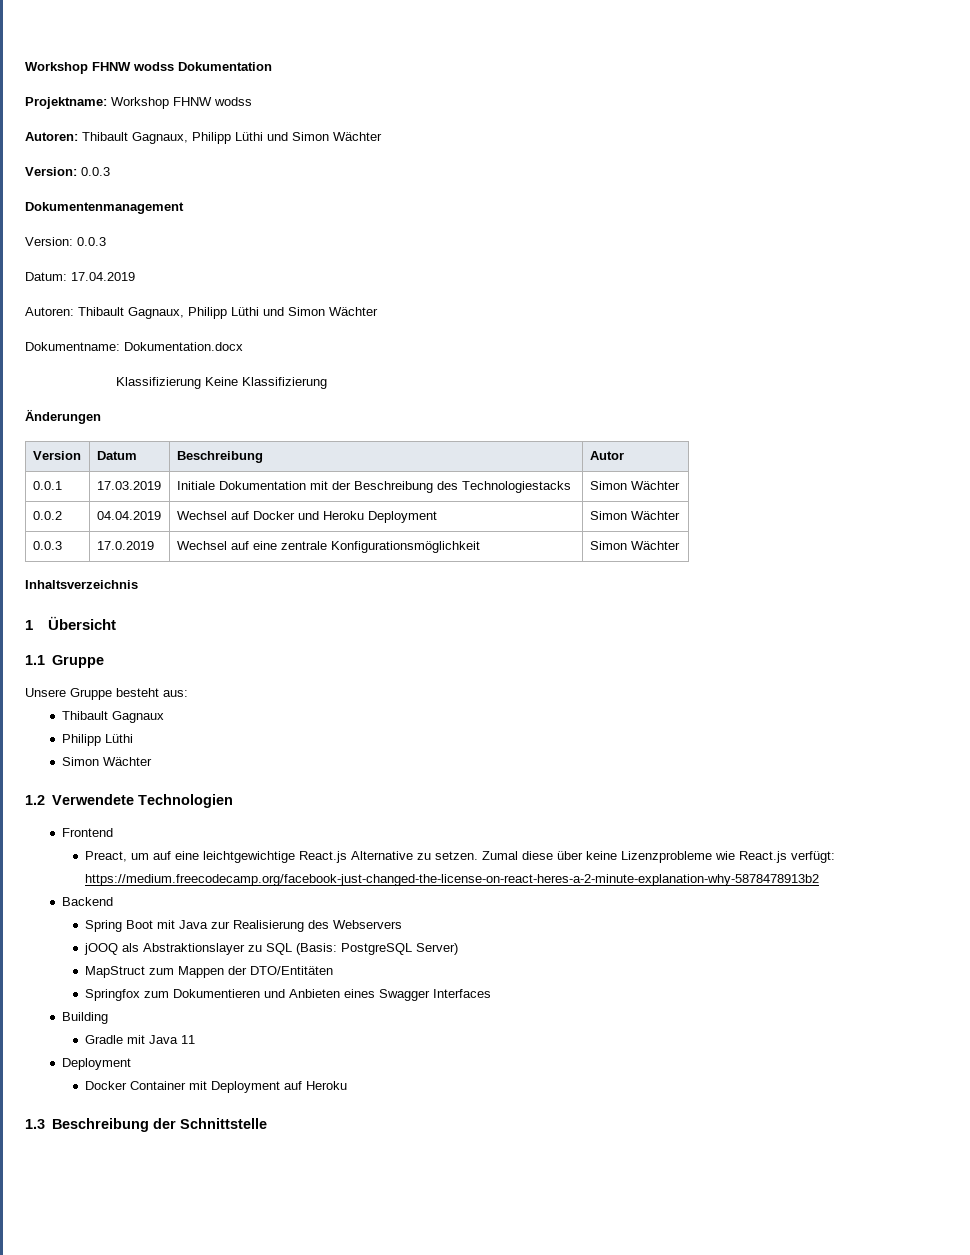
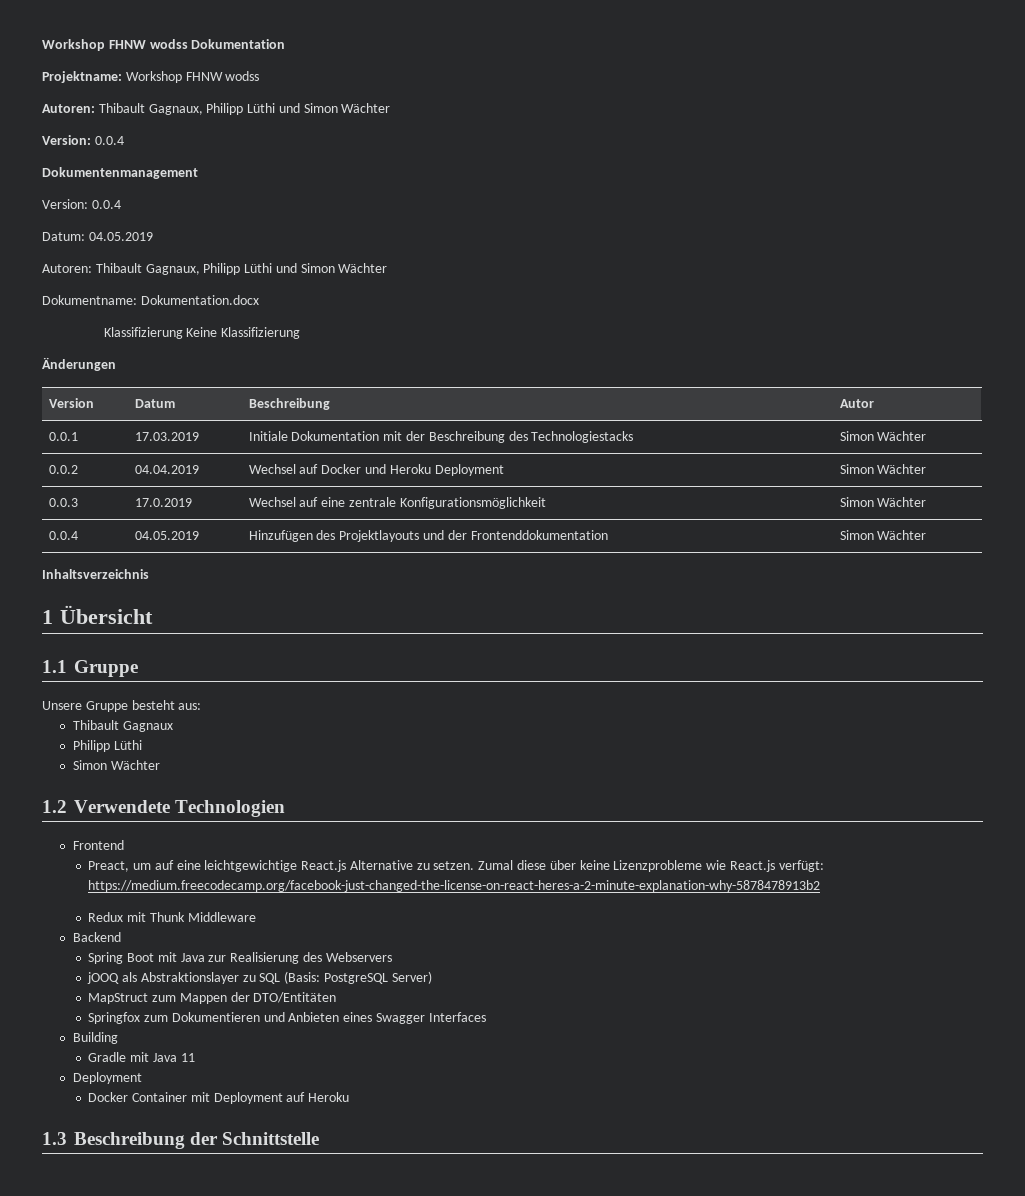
  Projektname: Workshop FHNW wodss
  Autoren: Thibault Gagnaux, Philipp Lüthi und Simon Wächter
- Version: 0.0.3
+ Version: 0.0.4
  Dokumentenmanagement
- Version: 0.0.3
+ Version: 0.0.4
- Datum: 17.04.2019
+ Datum: 04.05.2019
+ 0.0.4 | 04.05.2019 | Hinzufügen des Projektlayouts und der Frontenddokumentation | Simon Wächter
+ Redux mit Thunk Middleware

